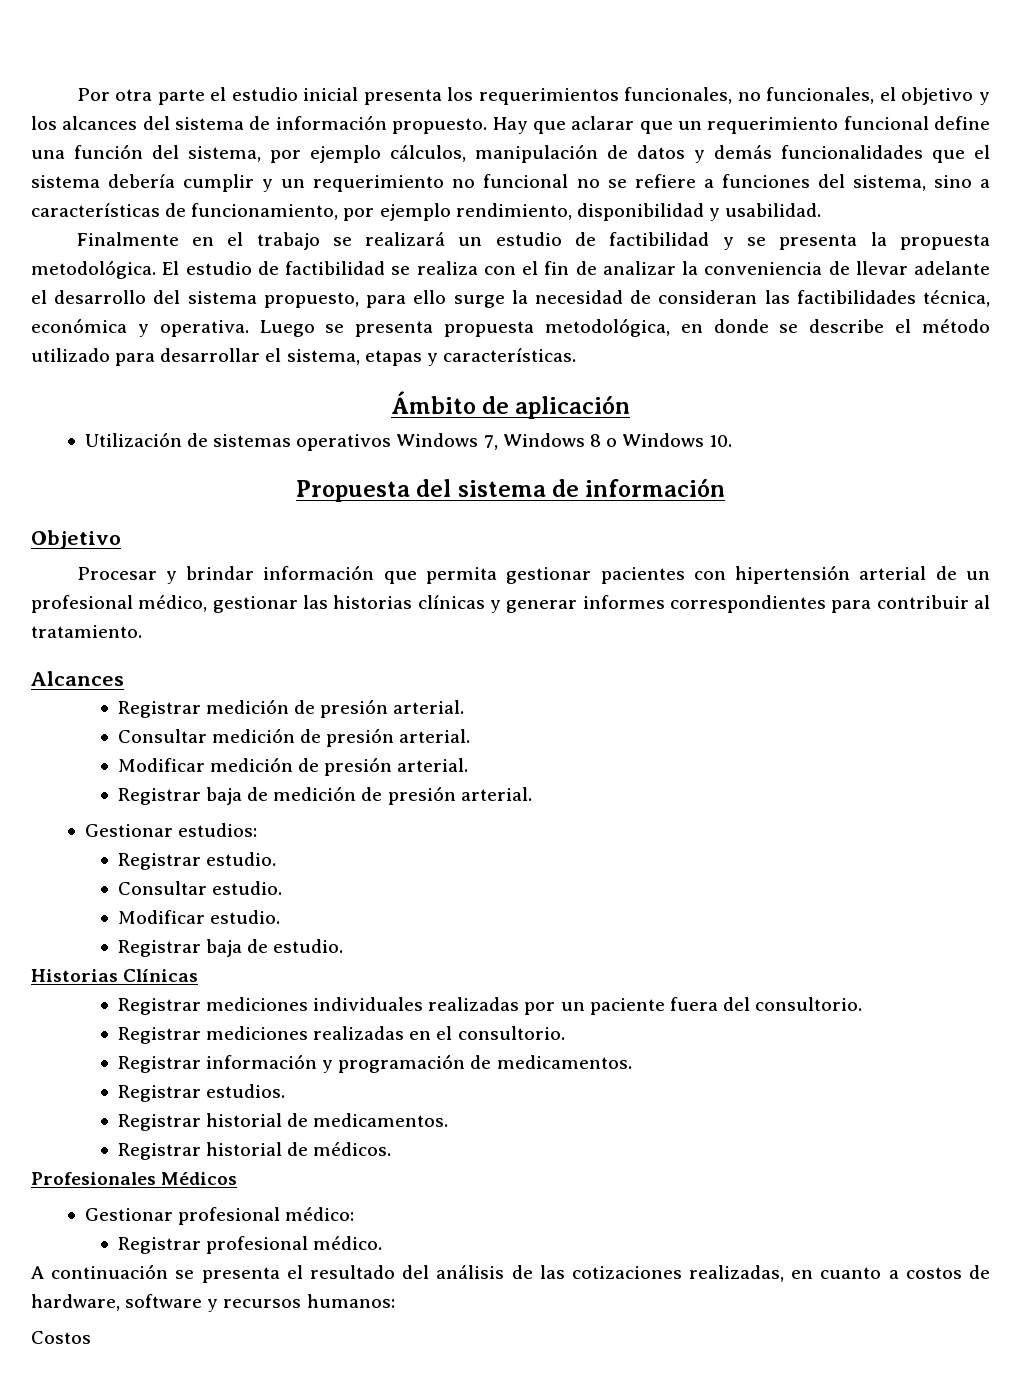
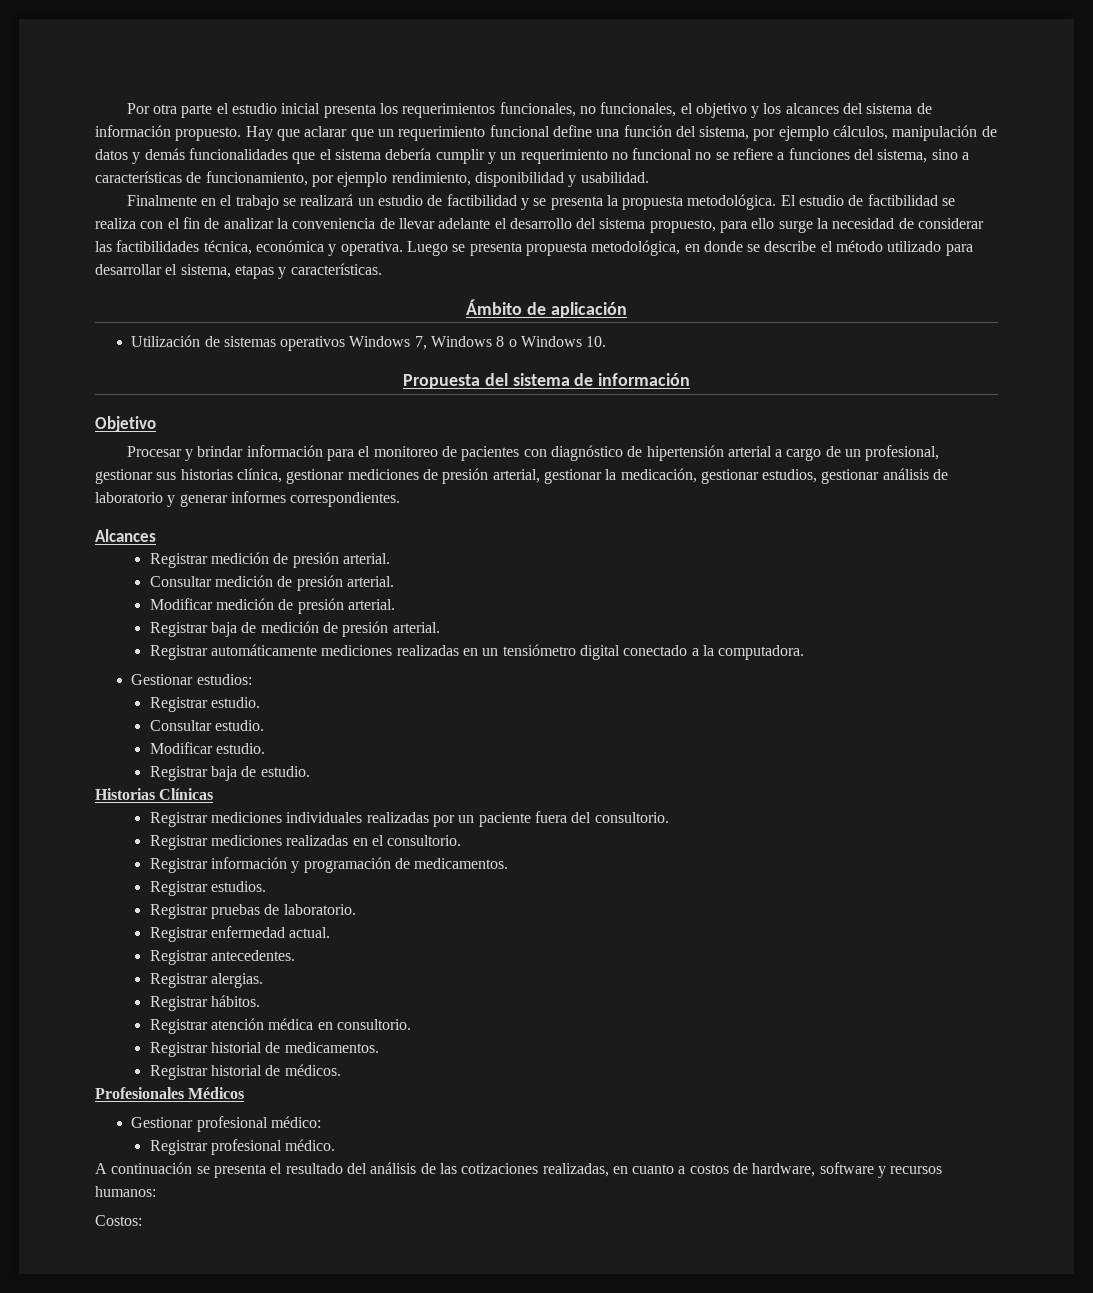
- El estudio de factibilidad se realiza con el fin de analizar la conveniencia de llevar adelante el desarrollo del sistema propuesto, para ello surge la necesidad de consideran las factibilidades técnica, económica y operativa.
+ El estudio de factibilidad se realiza con el fin de analizar la conveniencia de llevar adelante el desarrollo del sistema propuesto, para ello surge la necesidad de considerar las factibilidades técnica, económica y operativa.
- Procesar y brindar información que permita gestionar pacientes con hipertensión arterial de un profesional médico, gestionar las historias clínicas y generar informes correspondientes para contribuir al tratamiento.
+ Procesar y brindar información para el monitoreo de pacientes con diagnóstico de hipertensión arterial a cargo de un profesional, gestionar sus historias clínica, gestionar mediciones de presión arterial, gestionar la medicación, gestionar estudios, gestionar análisis de laboratorio y generar informes correspondientes.
+ Registrar automáticamente mediciones realizadas en un tensiómetro digital conectado a la computadora.
+ Registrar pruebas de laboratorio.
+ Registrar enfermedad actual.
+ Registrar antecedentes.
+ Registrar alergias.
+ Registrar hábitos.
+ Registrar atención médica en consultorio.
- Costos
+ Costos:

